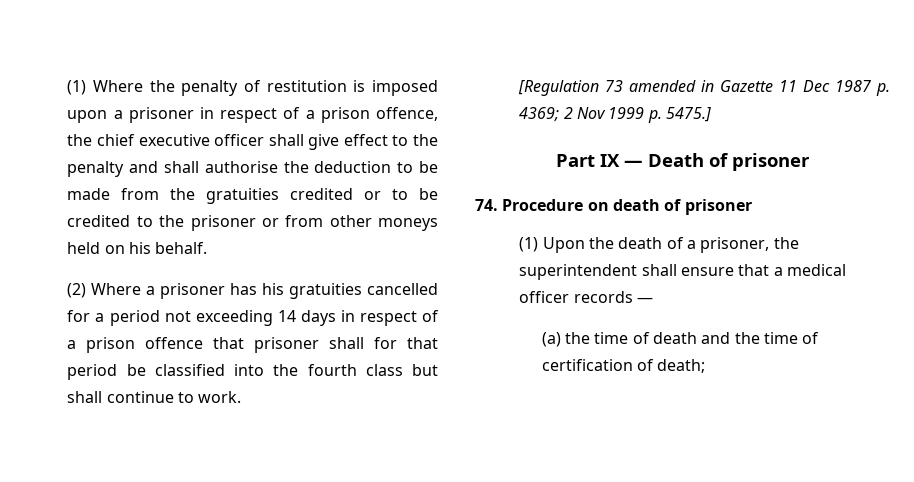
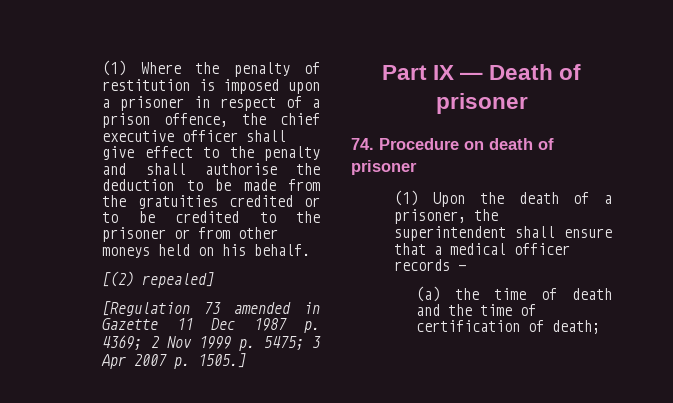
- (2) Where a prisoner has his gratuities cancelled for a period not exceeding 14 days in respect of a prison offence that prisoner shall for that period be classified into the fourth class but shall continue to work.
+ [(2) repealed]
- [Regulation 73 amended in Gazette 11 Dec 1987 p. 4369; 2 Nov 1999 p. 5475.]
+ [Regulation 73 amended in Gazette 11 Dec 1987 p. 4369; 2 Nov 1999 p. 5475; 3 Apr 2007 p. 1505.]

